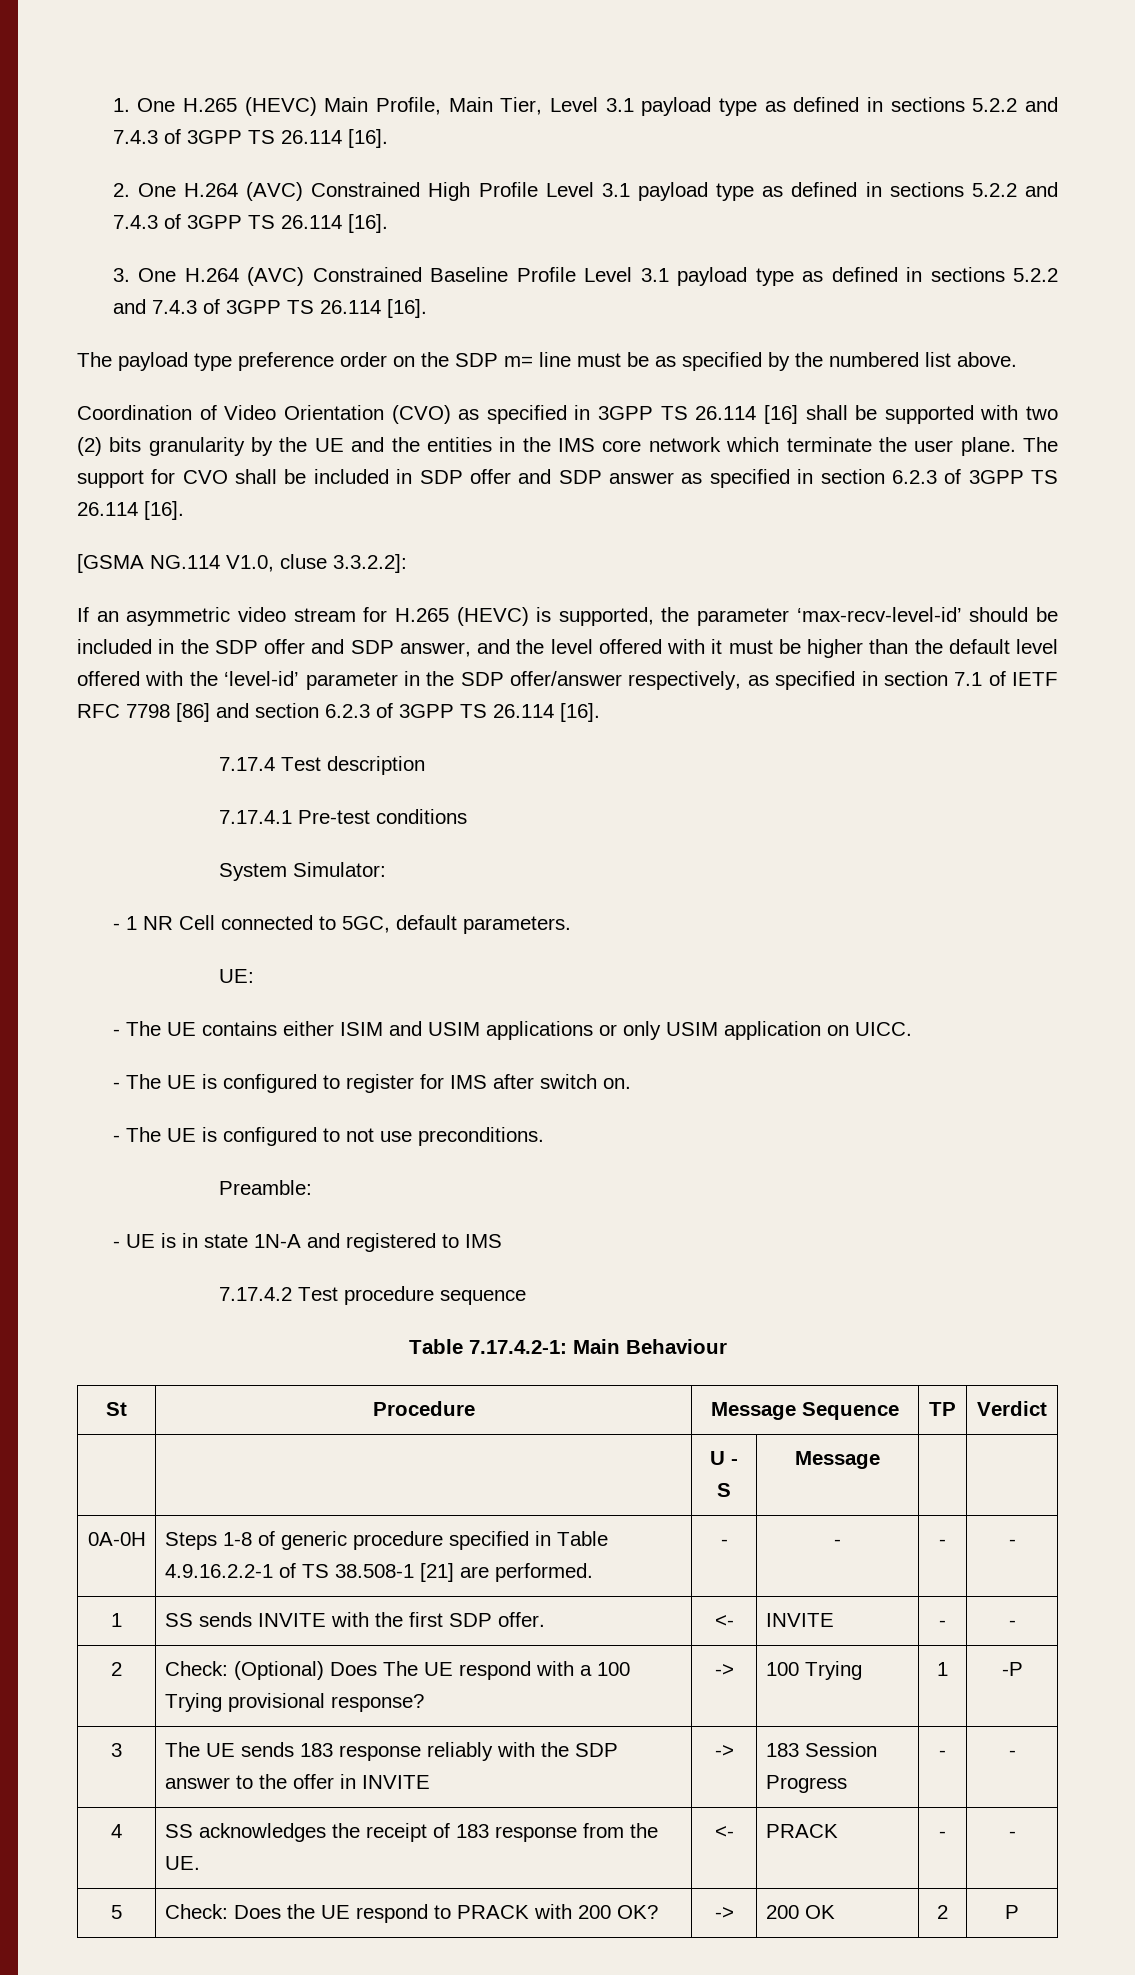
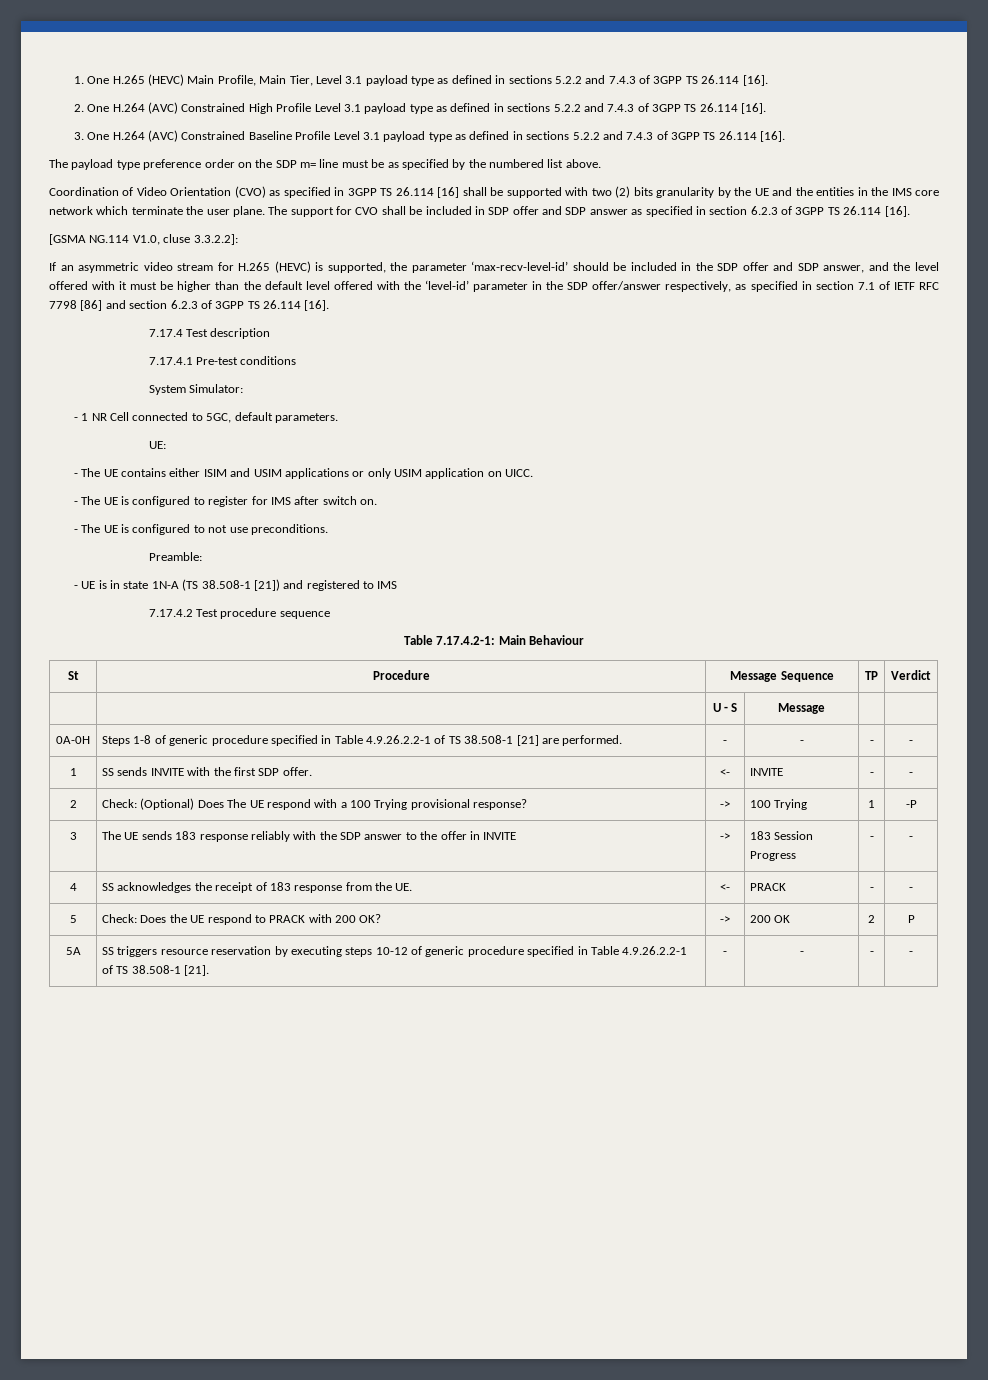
- - UE is in state 1N-A and registered to IMS
+ - UE is in state 1N-A (TS 38.508-1 [21]) and registered to IMS
- 0A-0H | Steps 1-8 of generic procedure specified in Table 4.9.16.2.2-1 of TS 38.508-1 [21] are performed. | - | - | - | -
+ 0A-0H | Steps 1-8 of generic procedure specified in Table 4.9.26.2.2-1 of TS 38.508-1 [21] are performed. | - | - | - | -
+ 5A | SS triggers resource reservation by executing steps 10-12 of generic procedure specified in Table 4.9.26.2.2-1 of TS 38.508-1 [21]. | - | - | - | -

